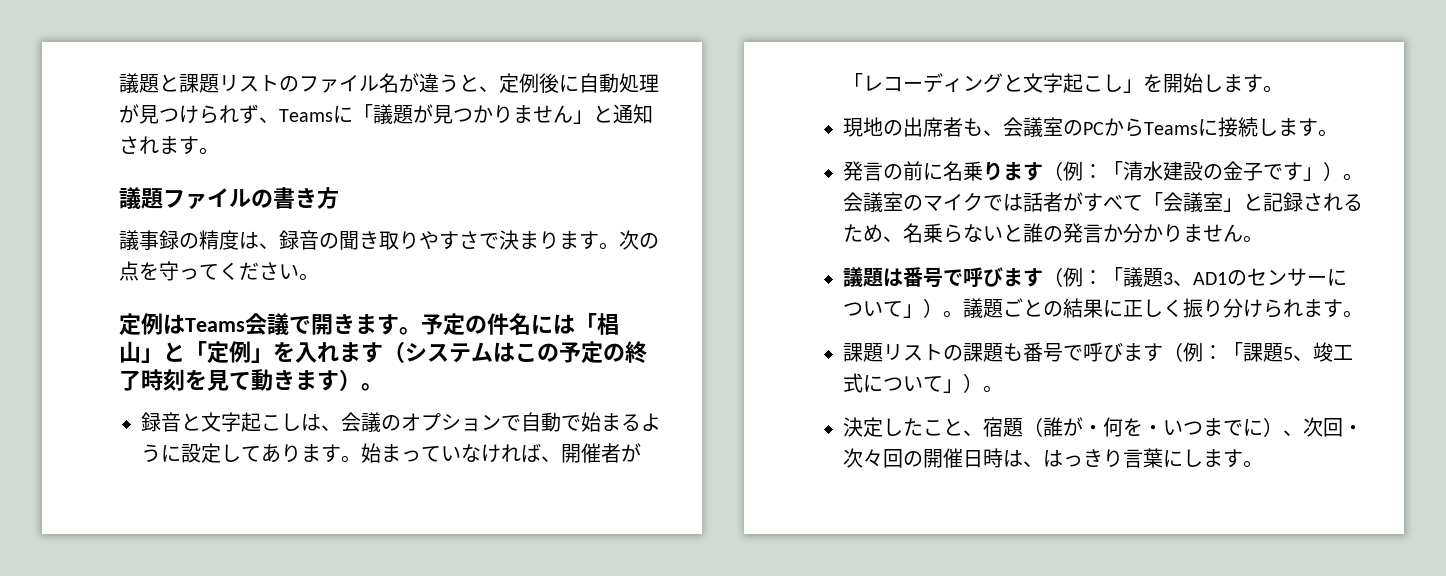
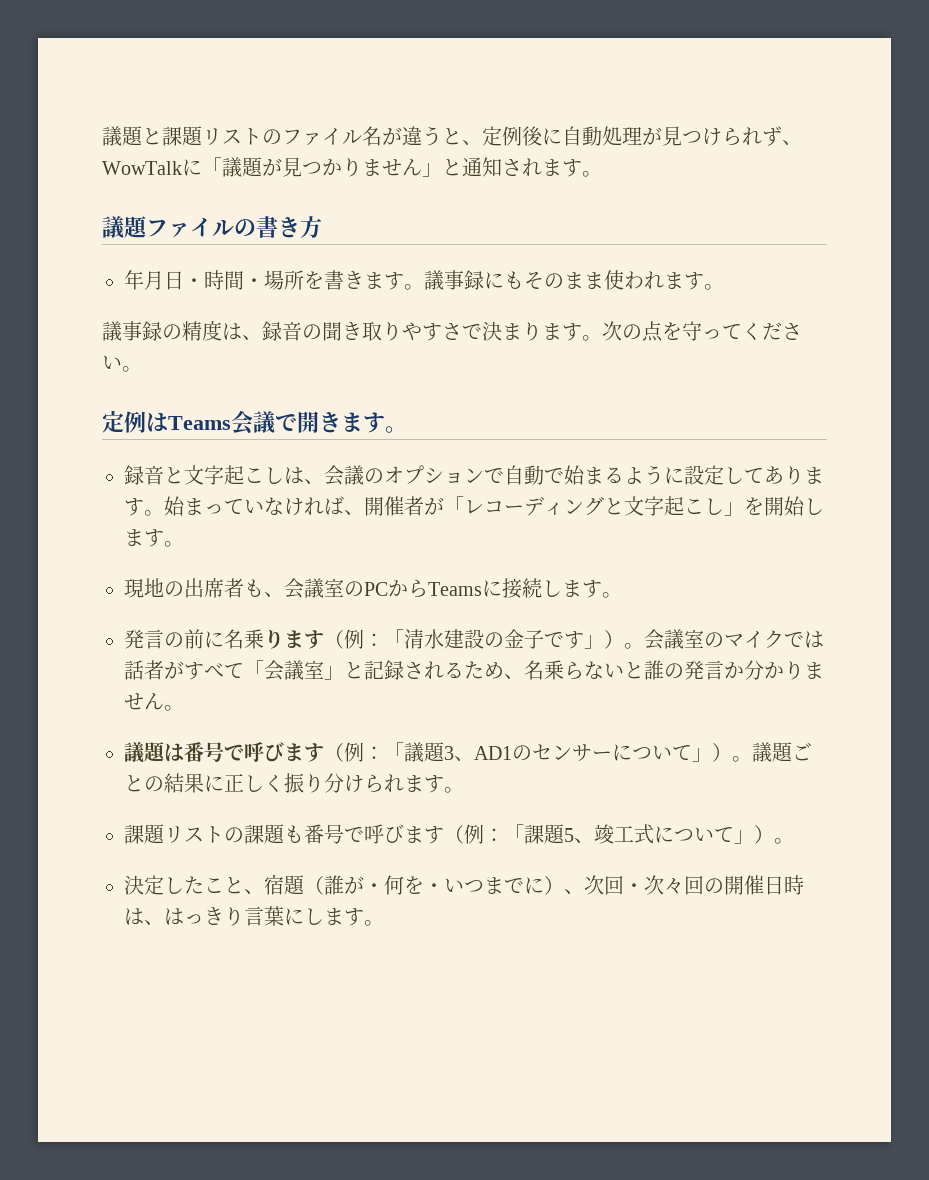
- 議題と課題リストのファイル名が違うと、定例後に自動処理が見つけられず、Teamsに「議題が見つかりません」と通知されます。
+ 議題と課題リストのファイル名が違うと、定例後に自動処理が見つけられず、WowTalkに「議題が見つかりません」と通知されます。
+ 年月日・時間・場所を書きます。議事録にもそのまま使われます。
- 予定の件名には「椙山」と「定例」を入れます（システムはこの予定の終了時刻を見て動きます）。

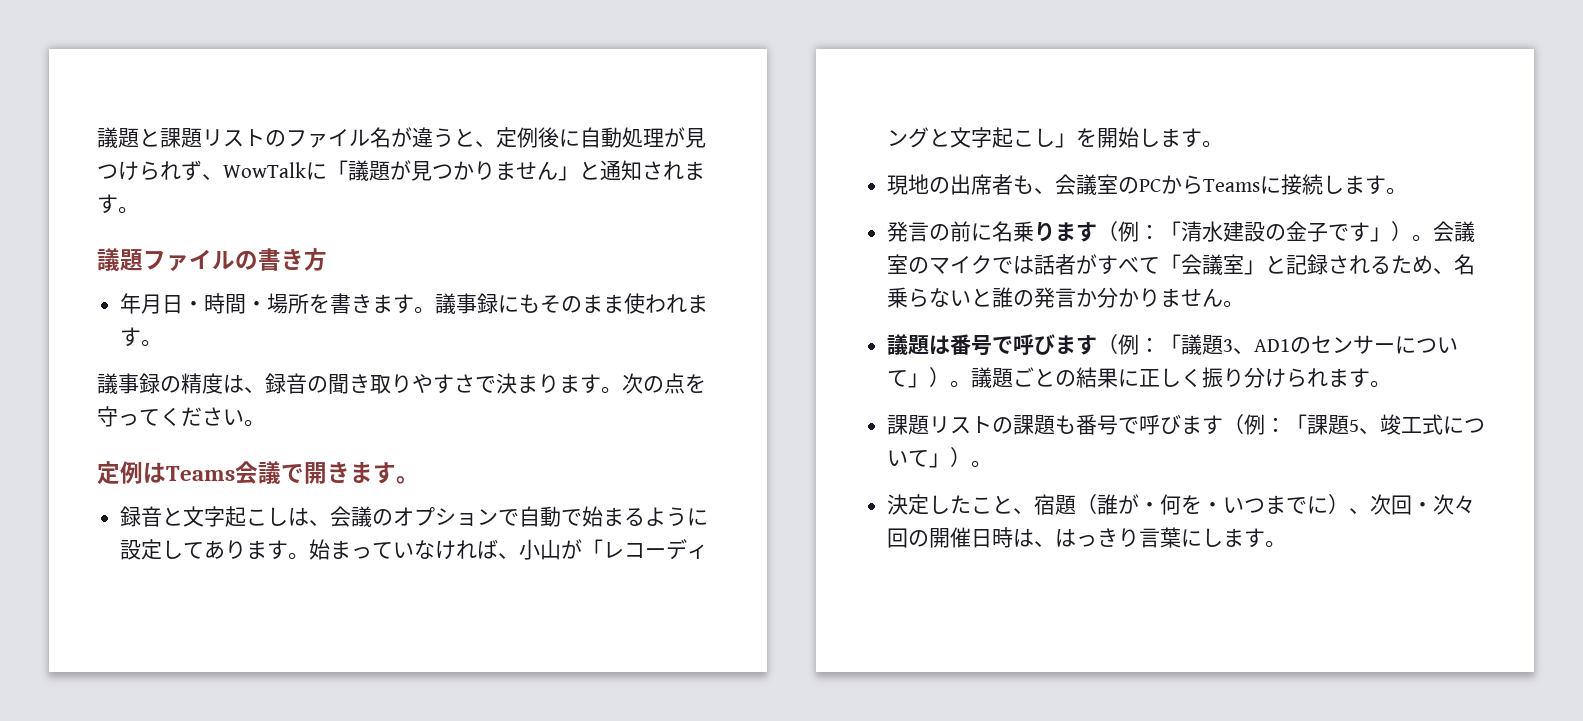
- 始まっていなければ、開催者が「レコーディングと文字起こし」を開始します。
+ 始まっていなければ、小山が「レコーディングと文字起こし」を開始します。

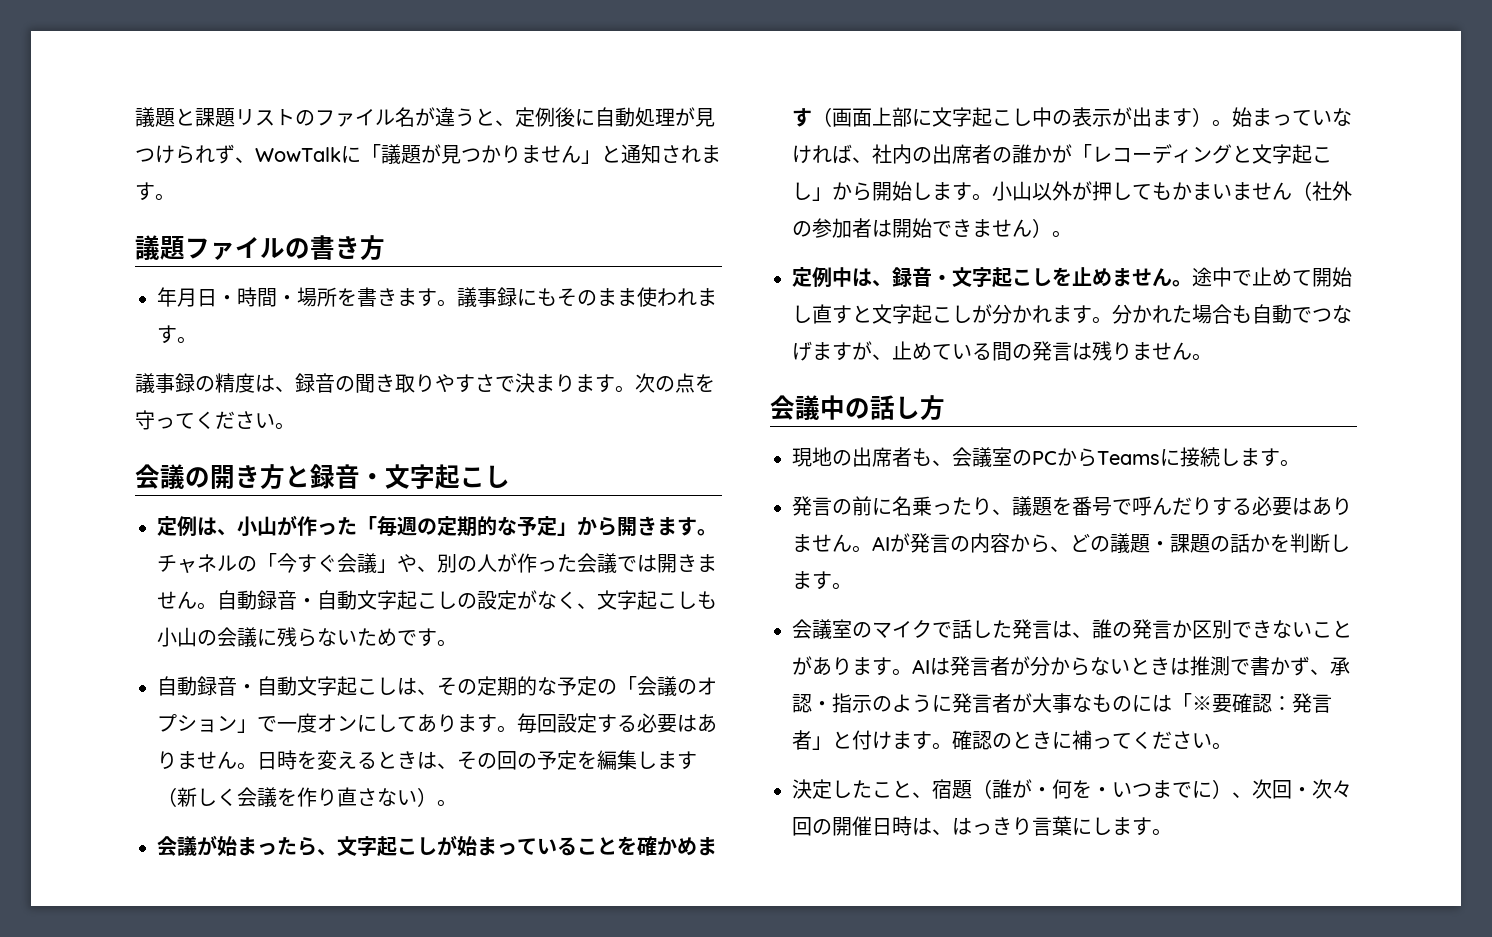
- 定例はTeams会議で開きます。
- 録音と文字起こしは、会議のオプションで自動で始まるように設定してあります。
+ 会議の開き方と録音・文字起こし
+ 定例は、小山が作った「毎週の定期的な予定」から開きます。チャネルの「今すぐ会議」や、別の人が作った会議では開きません。自動録音・自動文字起こしの設定がなく、文字起こしも小山の会議に残らないためです。
+ 自動録音・自動文字起こしは、その定期的な予定の「会議のオプション」で一度オンにしてあります。毎回設定する必要はありません。日時を変えるときは、その回の予定を編集します（新しく会議を作り直さない）。
+ 会議が始まったら、文字起こしが始まっていることを確かめます（画面上部に文字起こし中の表示が出ます）。
- 始まっていなければ、小山が「レコーディングと文字起こし」を開始します。
+ 始まっていなければ、社内の出席者の誰かが「レコーディングと文字起こし」から開始します。小山以外が押してもかまいません（社外の参加者は開始できません）。
+ 定例中は、録音・文字起こしを止めません。途中で止めて開始し直すと文字起こしが分かれます。分かれた場合も自動でつなげますが、止めている間の発言は残りません。
+ 会議中の話し方
- 発言の前に名乗ります（例：「清水建設の金子です」）。会議室のマイクでは話者がすべて「会議室」と記録されるため、名乗らないと誰の発言か分かりません。
- 議題は番号で呼びます（例：「議題3、AD1のセンサーについて」）。議題ごとの結果に正しく振り分けられます。
- 課題リストの課題も番号で呼びます（例：「課題5、竣工式について」）。
+ 発言の前に名乗ったり、議題を番号で呼んだりする必要はありません。AIが発言の内容から、どの議題・課題の話かを判断します。
+ 会議室のマイクで話した発言は、誰の発言か区別できないことがあります。AIは発言者が分からないときは推測で書かず、承認・指示のように発言者が大事なものには「※要確認：発言者」と付けます。確認のときに補ってください。

